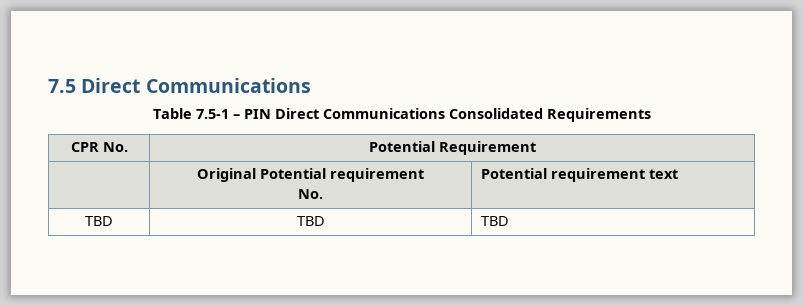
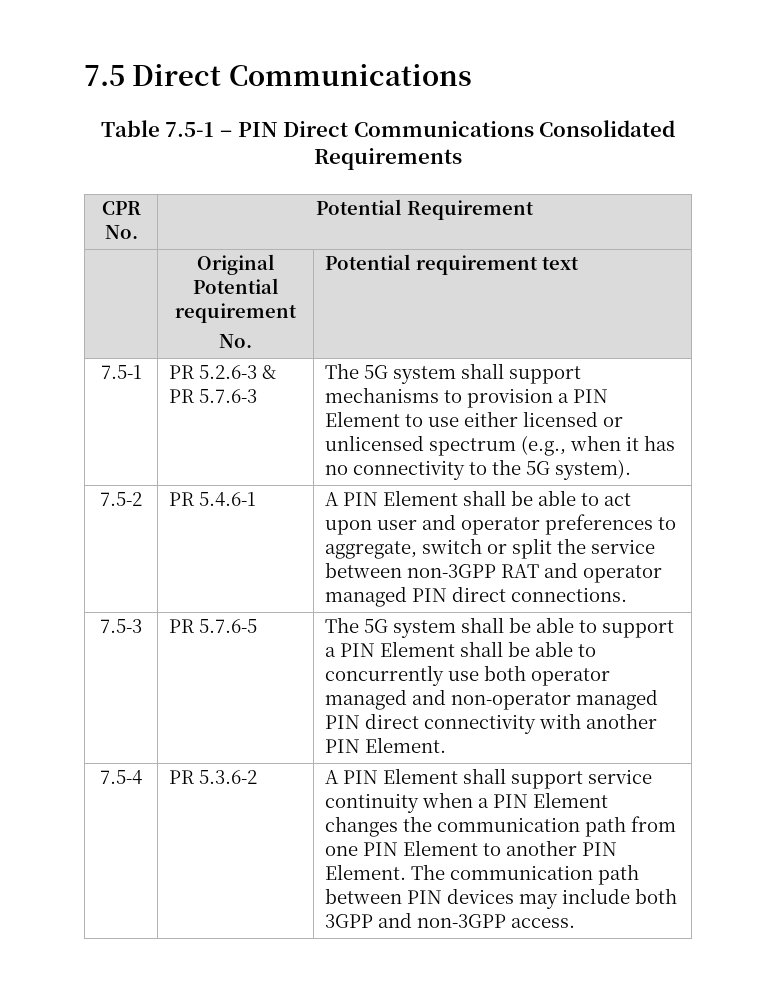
- TBD | TBD | TBD
+ 7.5-1 | PR 5.2.6-3 & PR 5.7.6-3 | The 5G system shall support mechanisms to provision a PIN Element to use either licensed or unlicensed spectrum (e.g., when it has no connectivity to the 5G system).
+ 7.5-2 | PR 5.4.6-1 | A PIN Element shall be able to act upon user and operator preferences to aggregate, switch or split the service between non-3GPP RAT and operator managed PIN direct connections.
+ 7.5-3 | PR 5.7.6-5 | The 5G system shall be able to support a PIN Element shall be able to concurrently use both operator managed and non-operator managed PIN direct connectivity with another PIN Element.
+ 7.5-4 | PR 5.3.6-2 | A PIN Element shall support service continuity when a PIN Element changes the communication path from one PIN Element to another PIN Element. The communication path between PIN devices may include both 3GPP and non-3GPP access.

